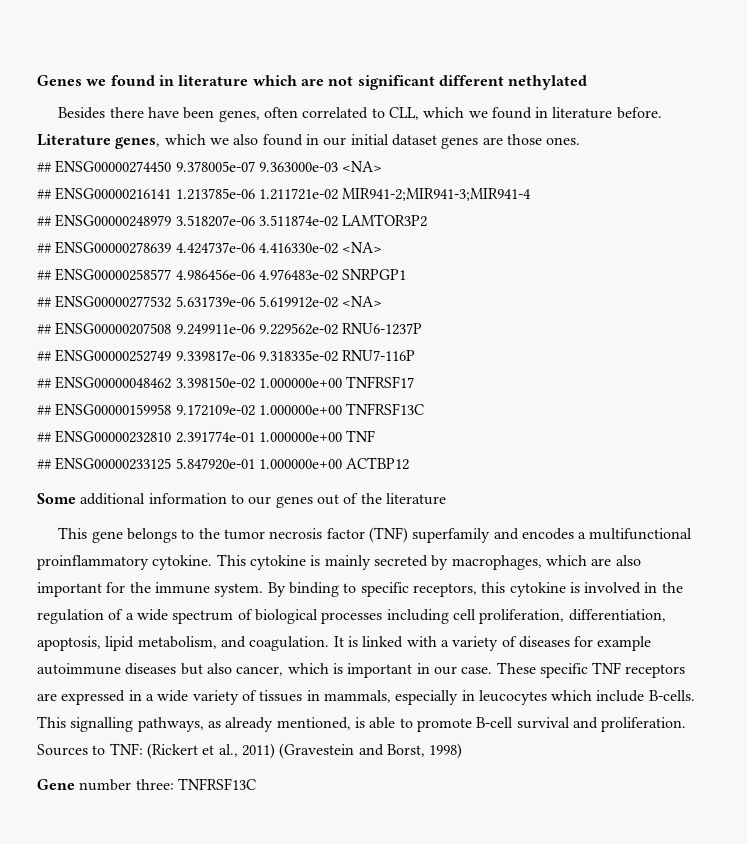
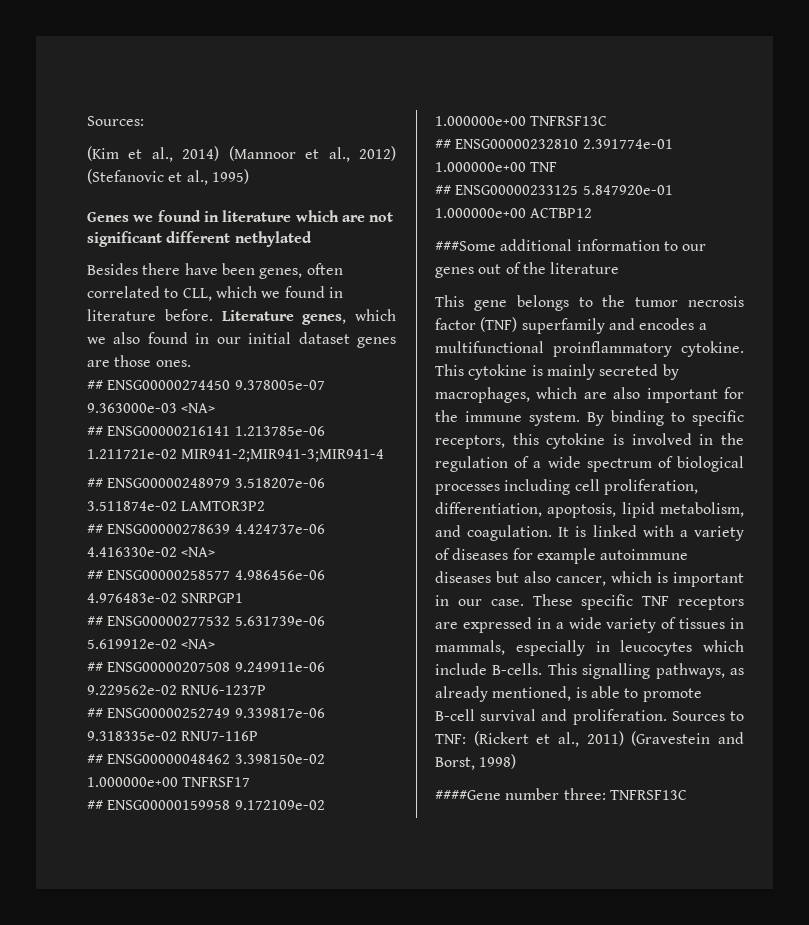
+ Sources:
+ (Kim et al., 2014) (Mannoor et al., 2012) (Stefanovic et al., 1995)
- Some additional information to our genes out of the literature
+ ###Some additional information to our genes out of the literature
- Gene number three: TNFRSF13C
+ ####Gene number three: TNFRSF13C

